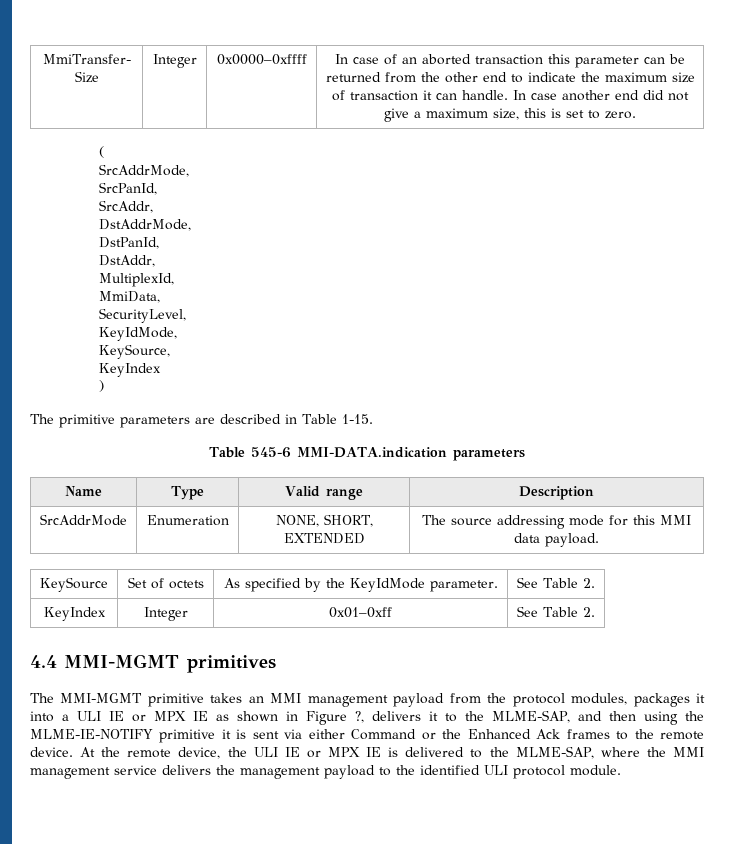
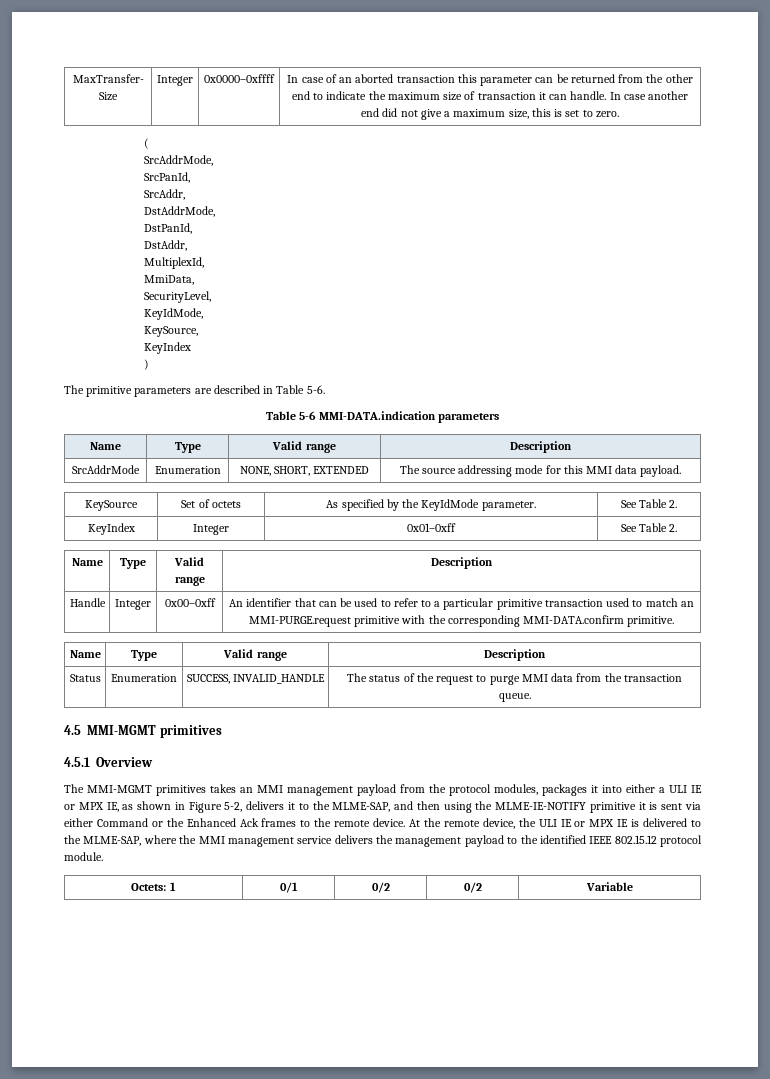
- MmiTransfer- Size
+ MaxTransfer- Size
- The primitive parameters are described in Table 1-15.
- Table 545-6 MMI-DATA.indication parameters
+ The primitive parameters are described in Table 5-6.
+ Table 5-6 MMI-DATA.indication parameters
  KeyIndex | Integer | 0x01–0xff | See Table 2.
- 4.4 MMI-MGMT primitives
+ Name | Type | Valid range | Description
+ Handle | Integer | 0x00–0xff | An identifier that can be used to refer to a particular primitive transaction used to match an MMI-PURGE.request primitive with the corresponding MMI-DATA.confirm primitive.
+ Name | Type | Valid range | Description
+ Status | Enumeration | SUCCESS, INVALID_HANDLE | The status of the request to purge MMI data from the transaction queue.
+ 4.5 MMI-MGMT primitives
+ 4.5.1 Overview
- The MMI-MGMT primitive takes an MMI management payload from the protocol modules, packages it into a ULI IE or MPX IE as shown in Figure ?, delivers it to the MLME-SAP, and then using the MLME-IE-NOTIFY primitive it is sent via either Command or the Enhanced Ack frames to the remote device.
+ The MMI-MGMT primitives takes an MMI management payload from the protocol modules, packages it into either a ULI IE or MPX IE, as shown in Figure 5-2, delivers it to the MLME-SAP, and then using the MLME-IE-NOTIFY primitive it is sent via either Command or the Enhanced Ack frames to the remote device.
- At the remote device, the ULI IE or MPX IE is delivered to the MLME-SAP, where the MMI management service delivers the management payload to the identified ULI protocol module.
+ At the remote device, the ULI IE or MPX IE is delivered to the MLME-SAP, where the MMI management service delivers the management payload to the identified IEEE 802.15.12 protocol module.
+ Octets: 1 | 0/1 | 0/2 | 0/2 | Variable

